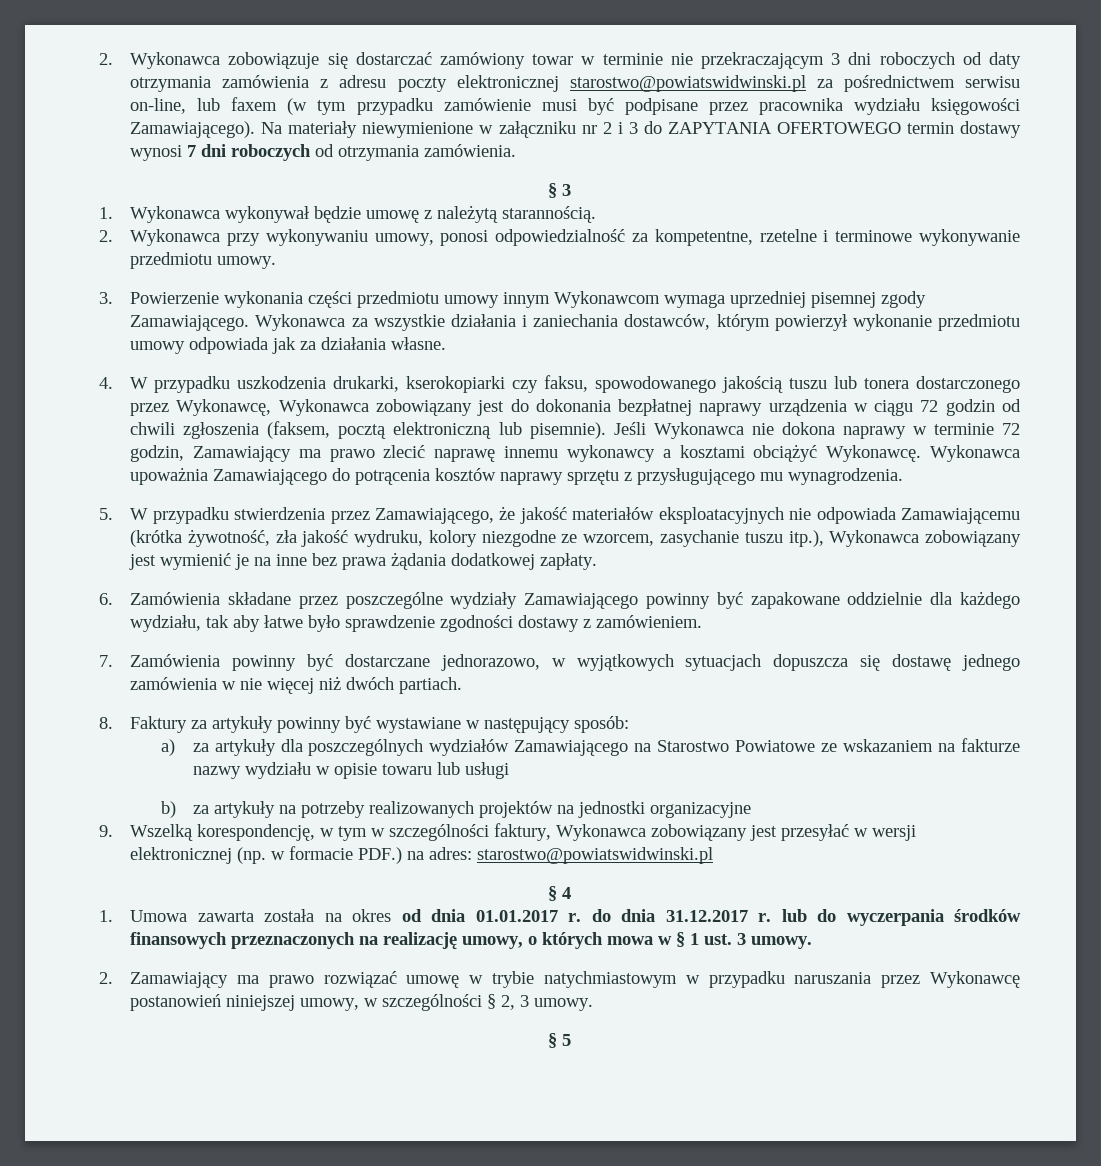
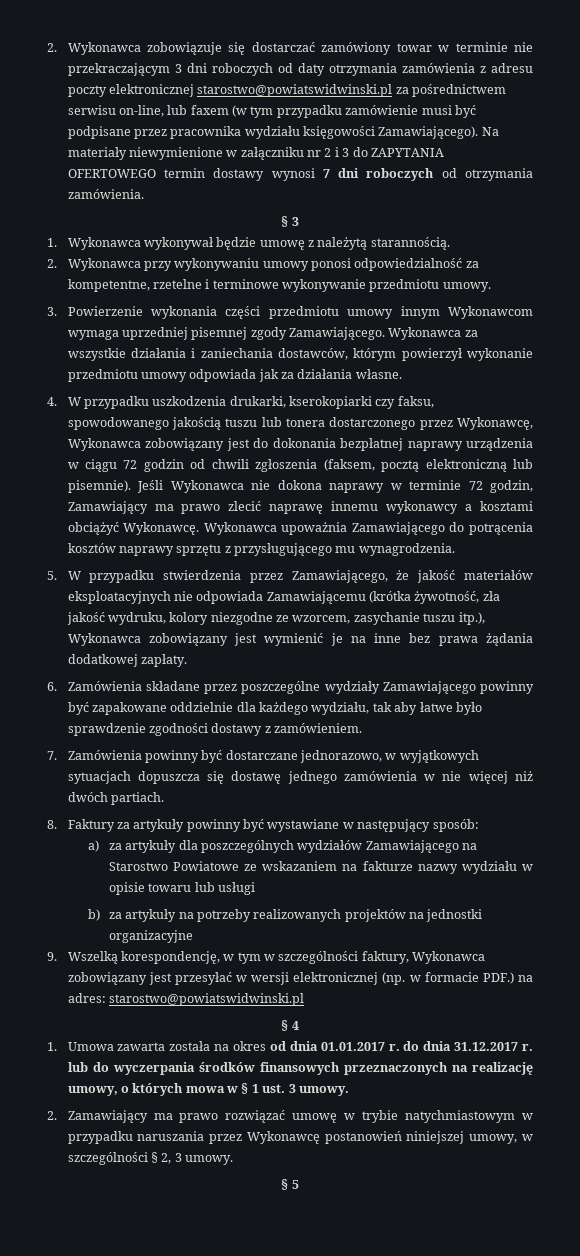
- 2. Wykonawca przy wykonywaniu umowy, ponosi odpowiedzialność za kompetentne, rzetelne i terminowe wykonywanie przedmiotu umowy.
+ 2. Wykonawca przy wykonywaniu umowy ponosi odpowiedzialność za kompetentne, rzetelne i terminowe wykonywanie przedmiotu umowy.

